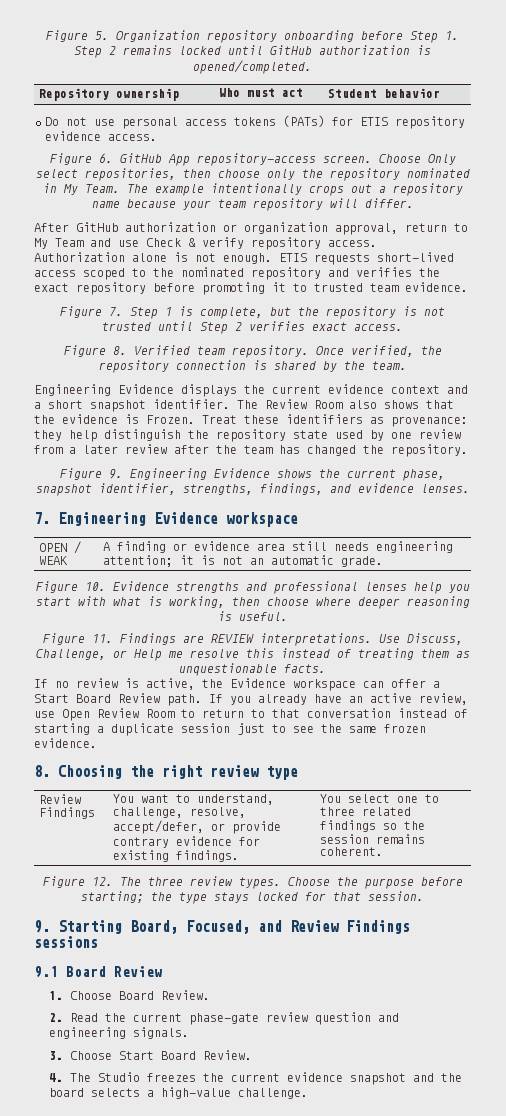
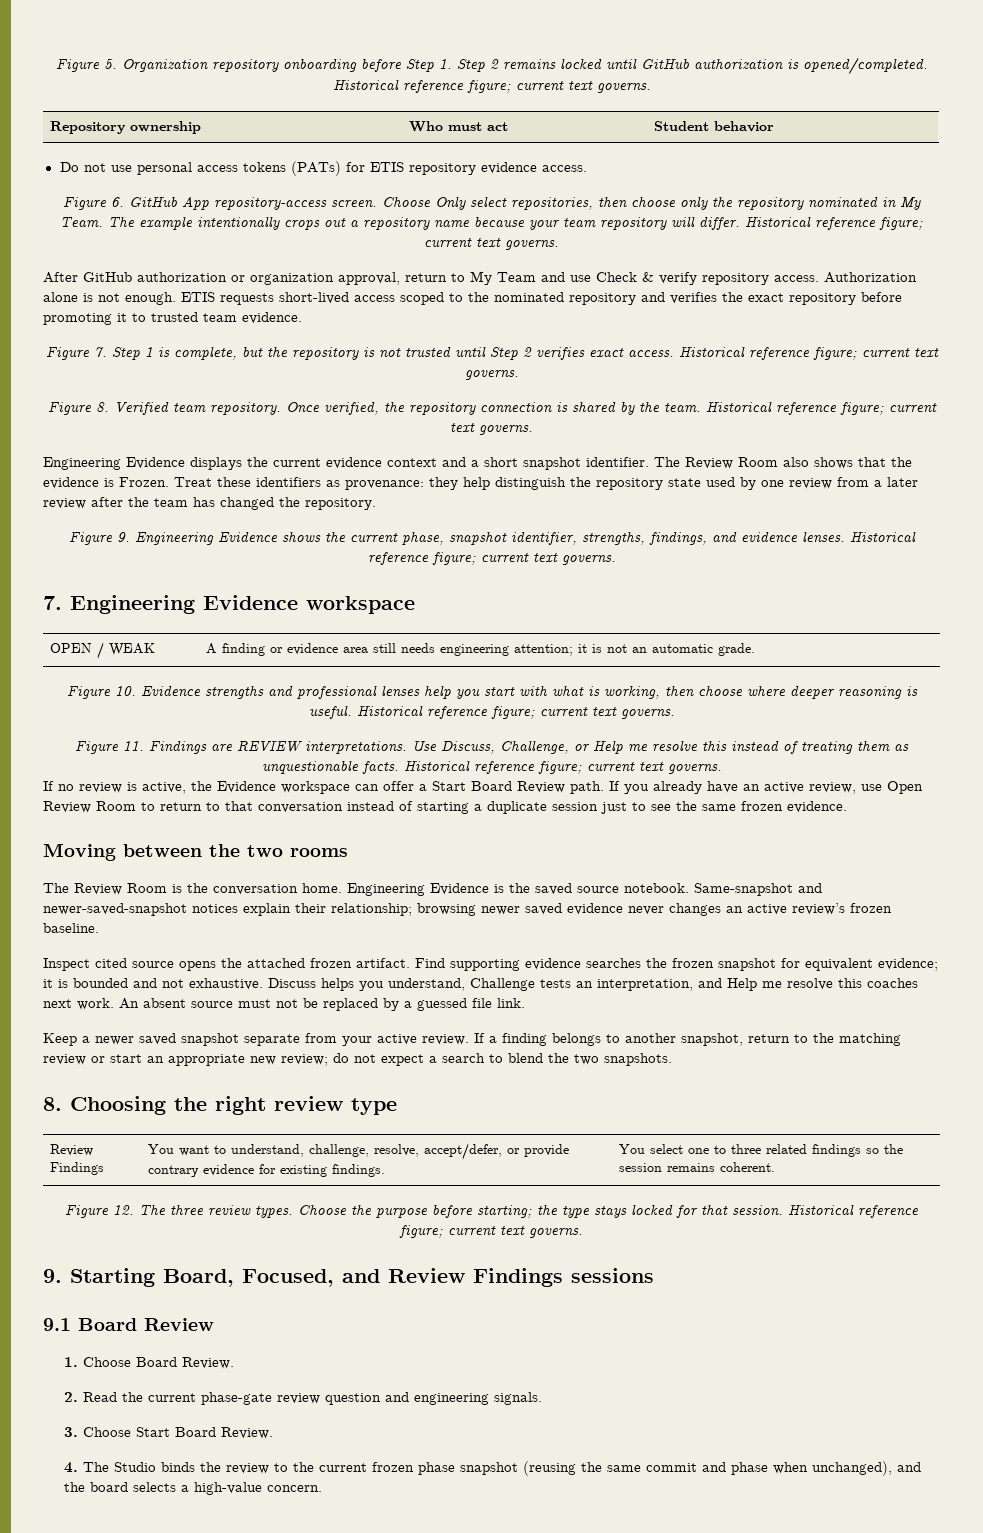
- Figure 5. Organization repository onboarding before Step 1. Step 2 remains locked until GitHub authorization is opened/completed.
+ Figure 5. Organization repository onboarding before Step 1. Step 2 remains locked until GitHub authorization is opened/completed. Historical reference figure; current text governs.
- The example intentionally crops out a repository name because your team repository will differ.
+ The example intentionally crops out a repository name because your team repository will differ. Historical reference figure; current text governs.
- Figure 7. Step 1 is complete, but the repository is not trusted until Step 2 verifies exact access.
+ Figure 7. Step 1 is complete, but the repository is not trusted until Step 2 verifies exact access. Historical reference figure; current text governs.
- Once verified, the repository connection is shared by the team.
+ Once verified, the repository connection is shared by the team. Historical reference figure; current text governs.
- Figure 9. Engineering Evidence shows the current phase, snapshot identifier, strengths, findings, and evidence lenses.
+ Figure 9. Engineering Evidence shows the current phase, snapshot identifier, strengths, findings, and evidence lenses. Historical reference figure; current text governs.
- Figure 10. Evidence strengths and professional lenses help you start with what is working, then choose where deeper reasoning is useful.
+ Figure 10. Evidence strengths and professional lenses help you start with what is working, then choose where deeper reasoning is useful. Historical reference figure; current text governs.
- Use Discuss, Challenge, or Help me resolve this instead of treating them as unquestionable facts.
+ Use Discuss, Challenge, or Help me resolve this instead of treating them as unquestionable facts. Historical reference figure; current text governs.
+ Moving between the two rooms
+ The Review Room is the conversation home. Engineering Evidence is the saved source notebook. Same-snapshot and newer-saved-snapshot notices explain their relationship; browsing newer saved evidence never changes an active review’s frozen baseline.
+ Inspect cited source opens the attached frozen artifact. Find supporting evidence searches the frozen snapshot for equivalent evidence; it is bounded and not exhaustive. Discuss helps you understand, Challenge tests an interpretation, and Help me resolve this coaches next work. An absent source must not be replaced by a guessed file link.
+ Keep a newer saved snapshot separate from your active review. If a finding belongs to another snapshot, return to the matching review or start an appropriate new review; do not expect a search to blend the two snapshots.
- Choose the purpose before starting; the type stays locked for that session.
+ Choose the purpose before starting; the type stays locked for that session. Historical reference figure; current text governs.
- 4. The Studio freezes the current evidence snapshot and the board selects a high-value challenge.
+ 4. The Studio binds the review to the current frozen phase snapshot (reusing the same commit and phase when unchanged), and the board selects a high-value concern.

